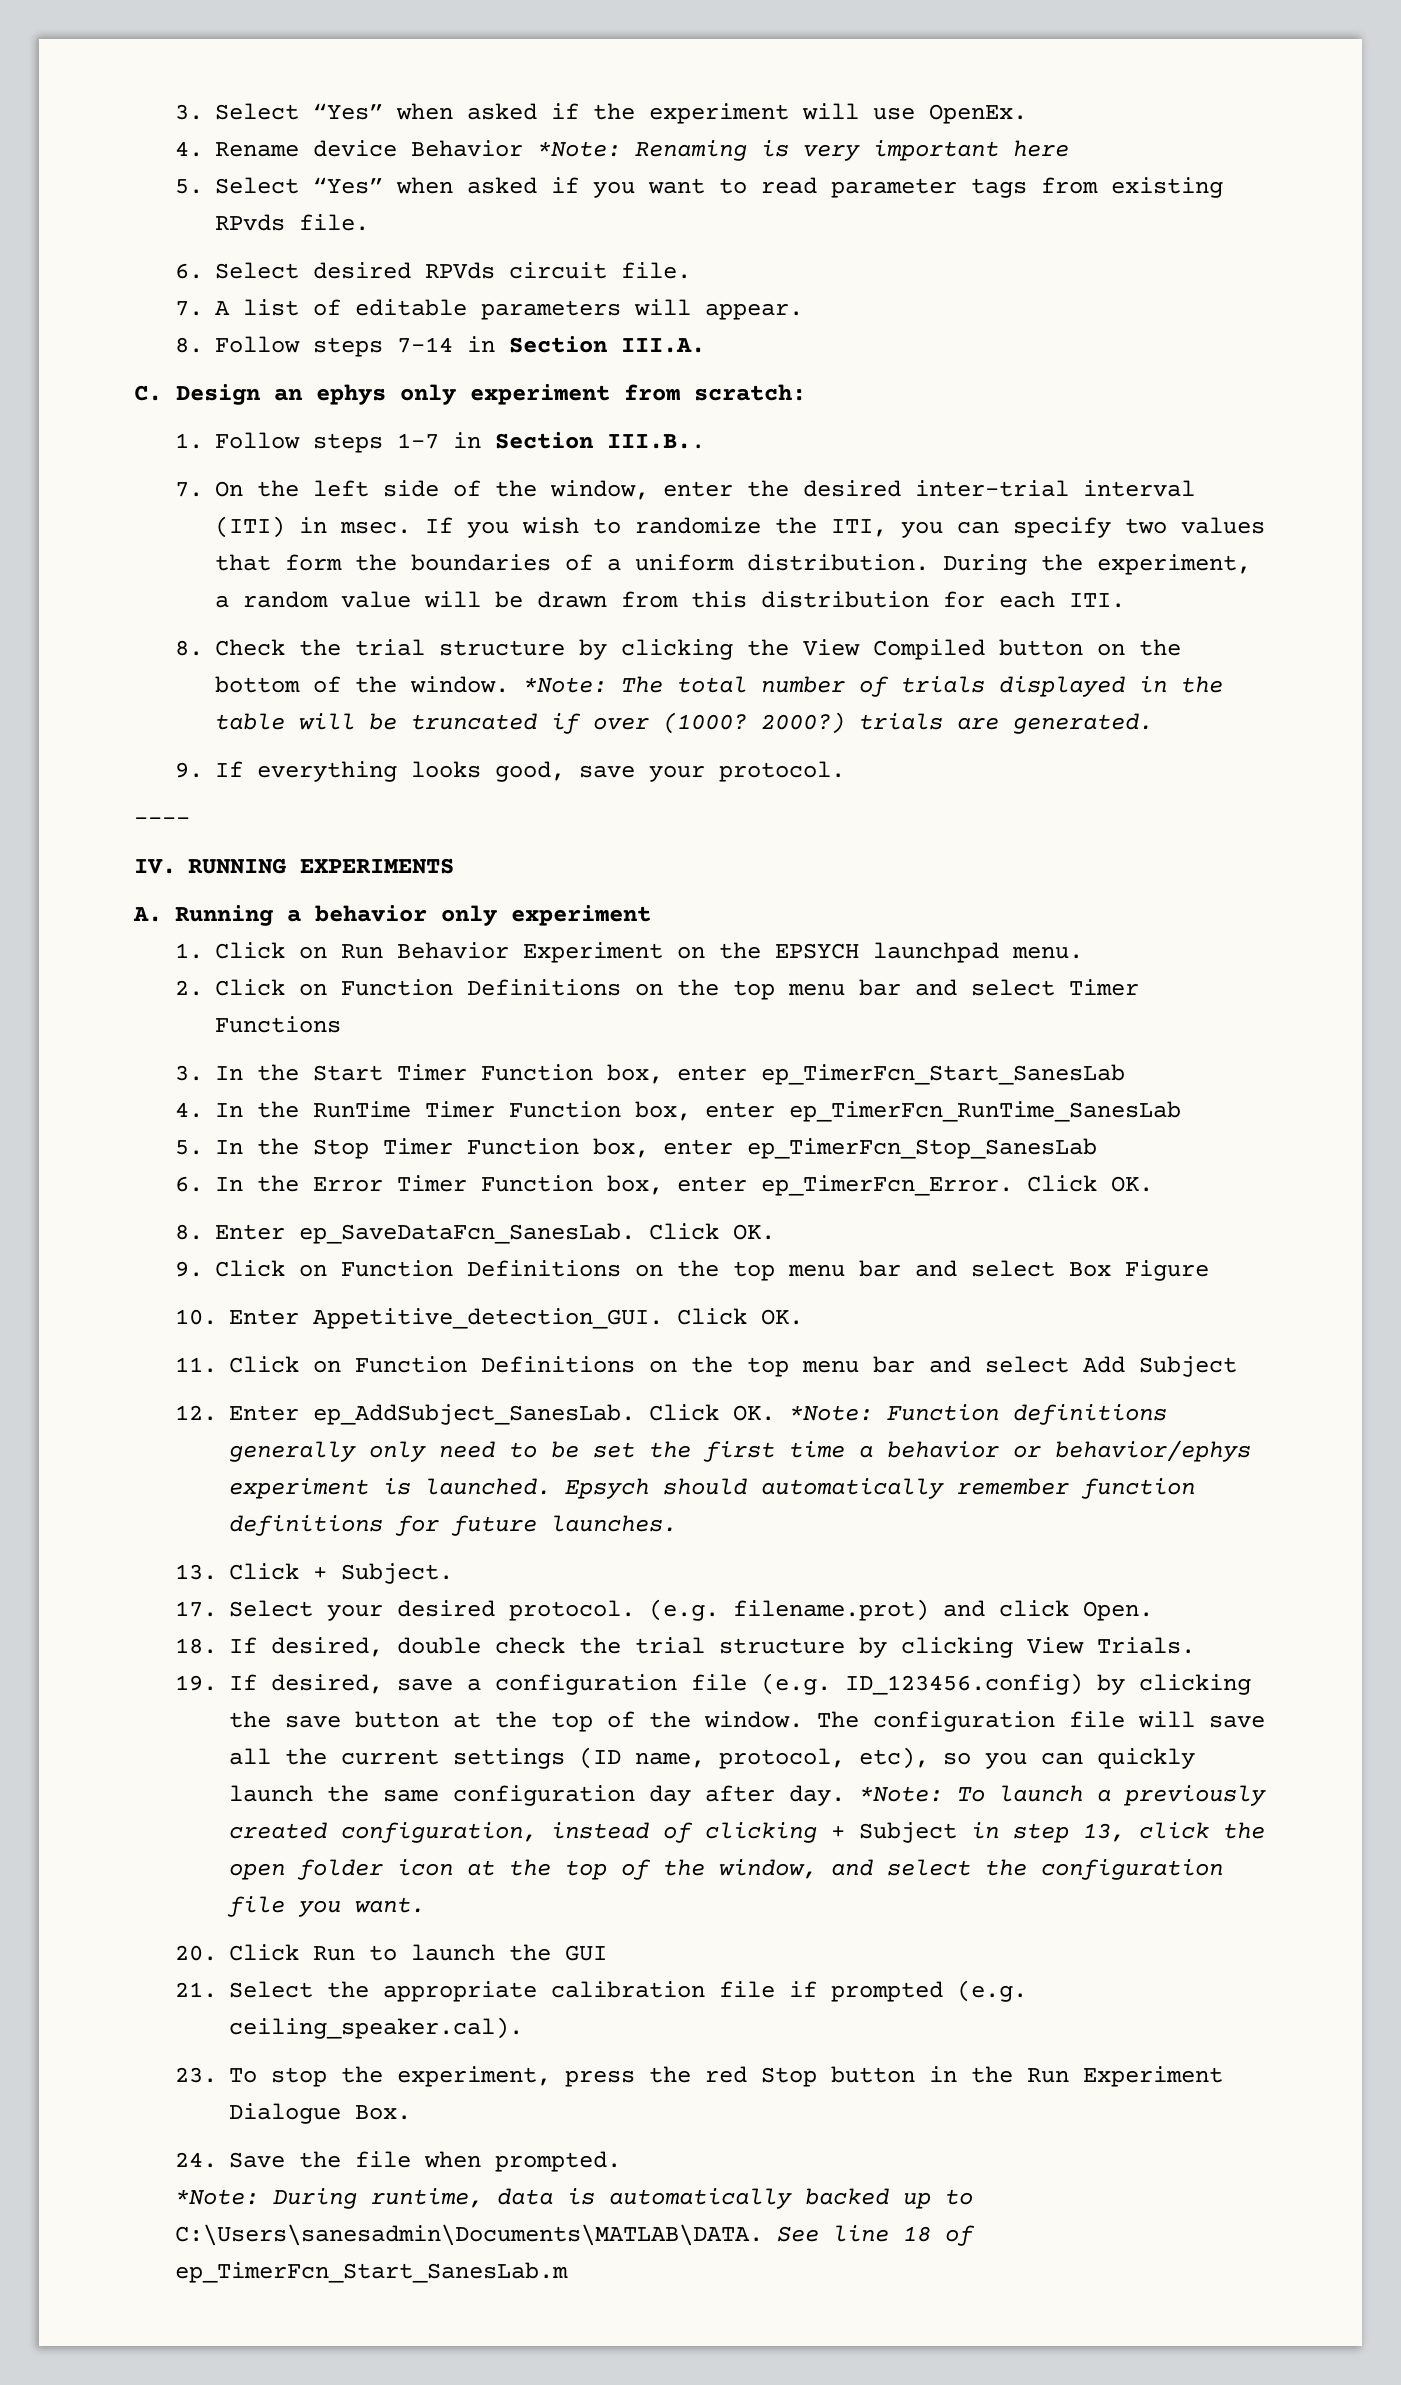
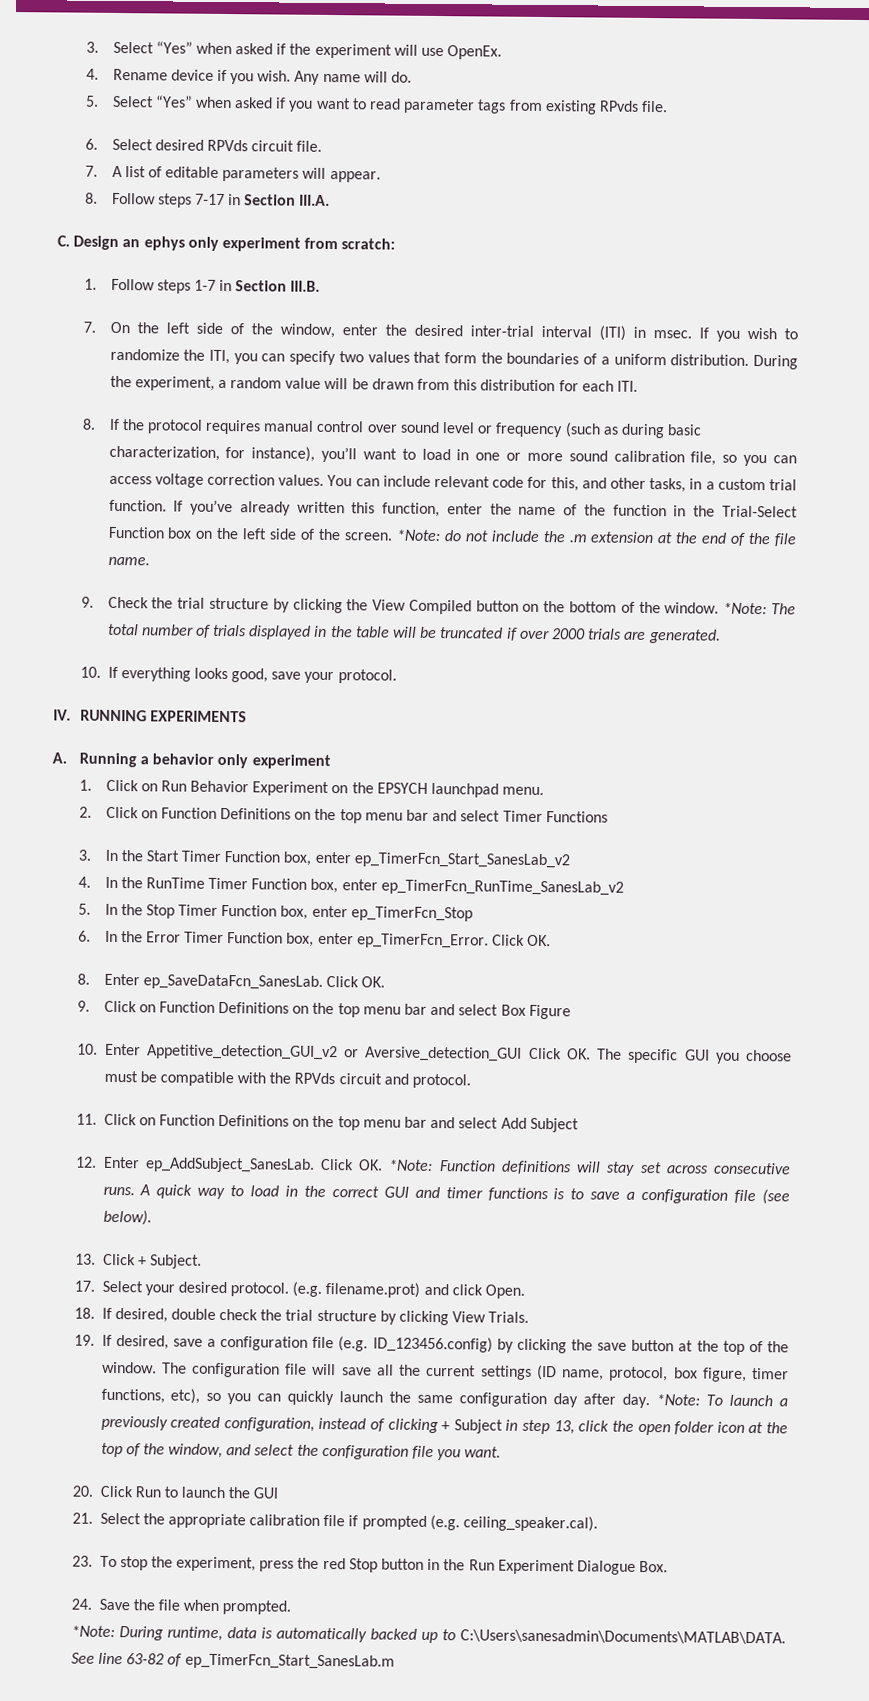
- 4. Rename device Behavior *Note: Renaming is very important here
+ 4. Rename device if you wish. Any name will do.
- 8. Follow steps 7-14 in Section III.A.
+ 8. Follow steps 7-17 in Section III.A.
- 1. Follow steps 1-7 in Section III.B..
+ 1. Follow steps 1-7 in Section III.B.
- 8. Check the trial structure by clicking the View Compiled button on the bottom of the window.
+ 8. If the protocol requires manual control over sound level or frequency (such as during basic characterization, for instance), you’ll want to load in one or more sound calibration file, so you can access voltage correction values. You can include relevant code for this, and other tasks, in a custom trial function. If you’ve already written this function, enter the name of the function in the Trial-Select Function box on the left side of the screen. *Note: do not include the .m extension at the end of the file name.
+ 9. Check the trial structure by clicking the View Compiled button on the bottom of the window.
- *Note: The total number of trials displayed in the table will be truncated if over (1000? 2000?) trials are generated.
+ *Note: The total number of trials displayed in the table will be truncated if over 2000 trials are generated.
- 9. If everything looks good, save your protocol.
+ 10. If everything looks good, save your protocol.
- ----
- 3. In the Start Timer Function box, enter ep_TimerFcn_Start_SanesLab
+ 3. In the Start Timer Function box, enter ep_TimerFcn_Start_SanesLab_v2
- 4. In the RunTime Timer Function box, enter ep_TimerFcn_RunTime_SanesLab
+ 4. In the RunTime Timer Function box, enter ep_TimerFcn_RunTime_SanesLab_v2
- 5. In the Stop Timer Function box, enter ep_TimerFcn_Stop_SanesLab
+ 5. In the Stop Timer Function box, enter ep_TimerFcn_Stop
- 10. Enter Appetitive_detection_GUI. Click OK.
+ 10. Enter Appetitive_detection_GUI_v2 or Aversive_detection_GUI Click OK. The specific GUI you choose must be compatible with the RPVds circuit and protocol.
- Click OK. *Note: Function definitions generally only need to be set the first time a behavior or behavior/ephys experiment is launched. Epsych should automatically remember function definitions for future launches.
+ Click OK. *Note: Function definitions will stay set across consecutive runs. A quick way to load in the correct GUI and timer functions is to save a configuration file (see below).
- The configuration file will save all the current settings (ID name, protocol, etc), so you can quickly launch the same configuration day after day.
+ The configuration file will save all the current settings (ID name, protocol, box figure, timer functions, etc), so you can quickly launch the same configuration day after day.
- See line 18 of ep_TimerFcn_Start_SanesLab.m
+ See line 63-82 of ep_TimerFcn_Start_SanesLab.m

